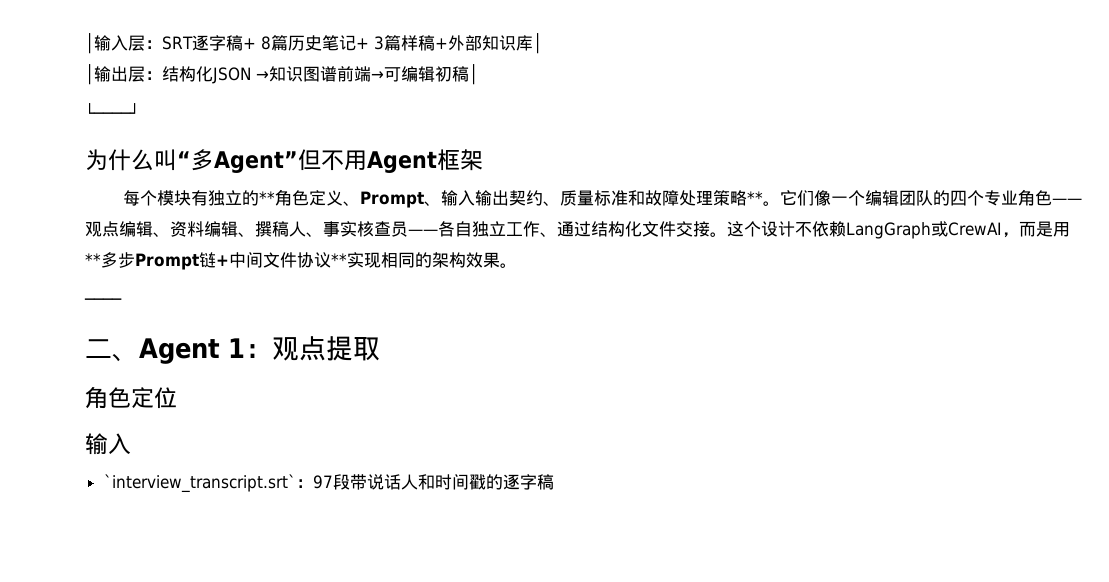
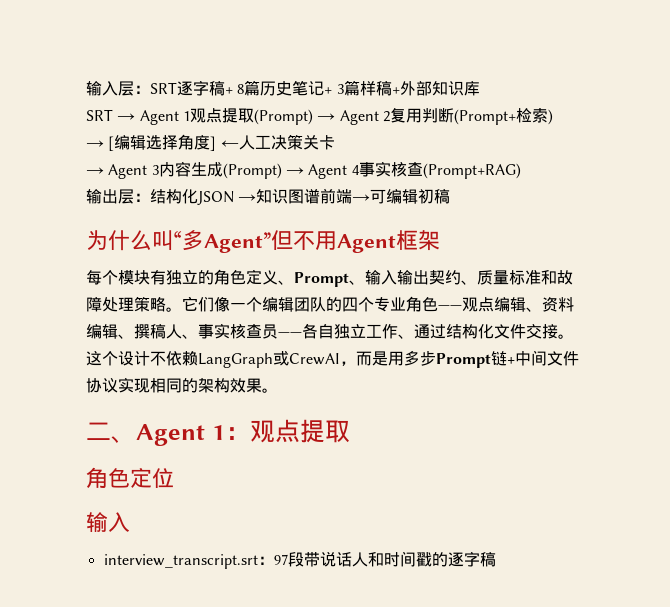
- │输入层：SRT逐字稿+ 8篇历史笔记+ 3篇样稿+外部知识库│
- │输出层：结构化JSON →知识图谱前端→可编辑初稿│
- └────┘
+ 输入层：SRT逐字稿+ 8篇历史笔记+ 3篇样稿+外部知识库
+ SRT → Agent 1观点提取(Prompt) → Agent 2复用判断(Prompt+检索)
+ → [编辑选择角度] ←人工决策关卡
+ → Agent 3内容生成(Prompt) → Agent 4事实核查(Prompt+RAG)
+ 输出层：结构化JSON →知识图谱前端→可编辑初稿
- 每个模块有独立的**角色定义、Prompt、输入输出契约、质量标准和故障处理策略**。
+ 每个模块有独立的角色定义、Prompt、输入输出契约、质量标准和故障处理策略。
- 这个设计不依赖LangGraph或CrewAI，而是用**多步Prompt链+中间文件协议**实现相同的架构效果。
+ 这个设计不依赖LangGraph或CrewAI，而是用多步Prompt链+中间文件协议实现相同的架构效果。
- ────
- `interview_transcript.srt`：97段带说话人和时间戳的逐字稿
+ interview_transcript.srt：97段带说话人和时间戳的逐字稿

